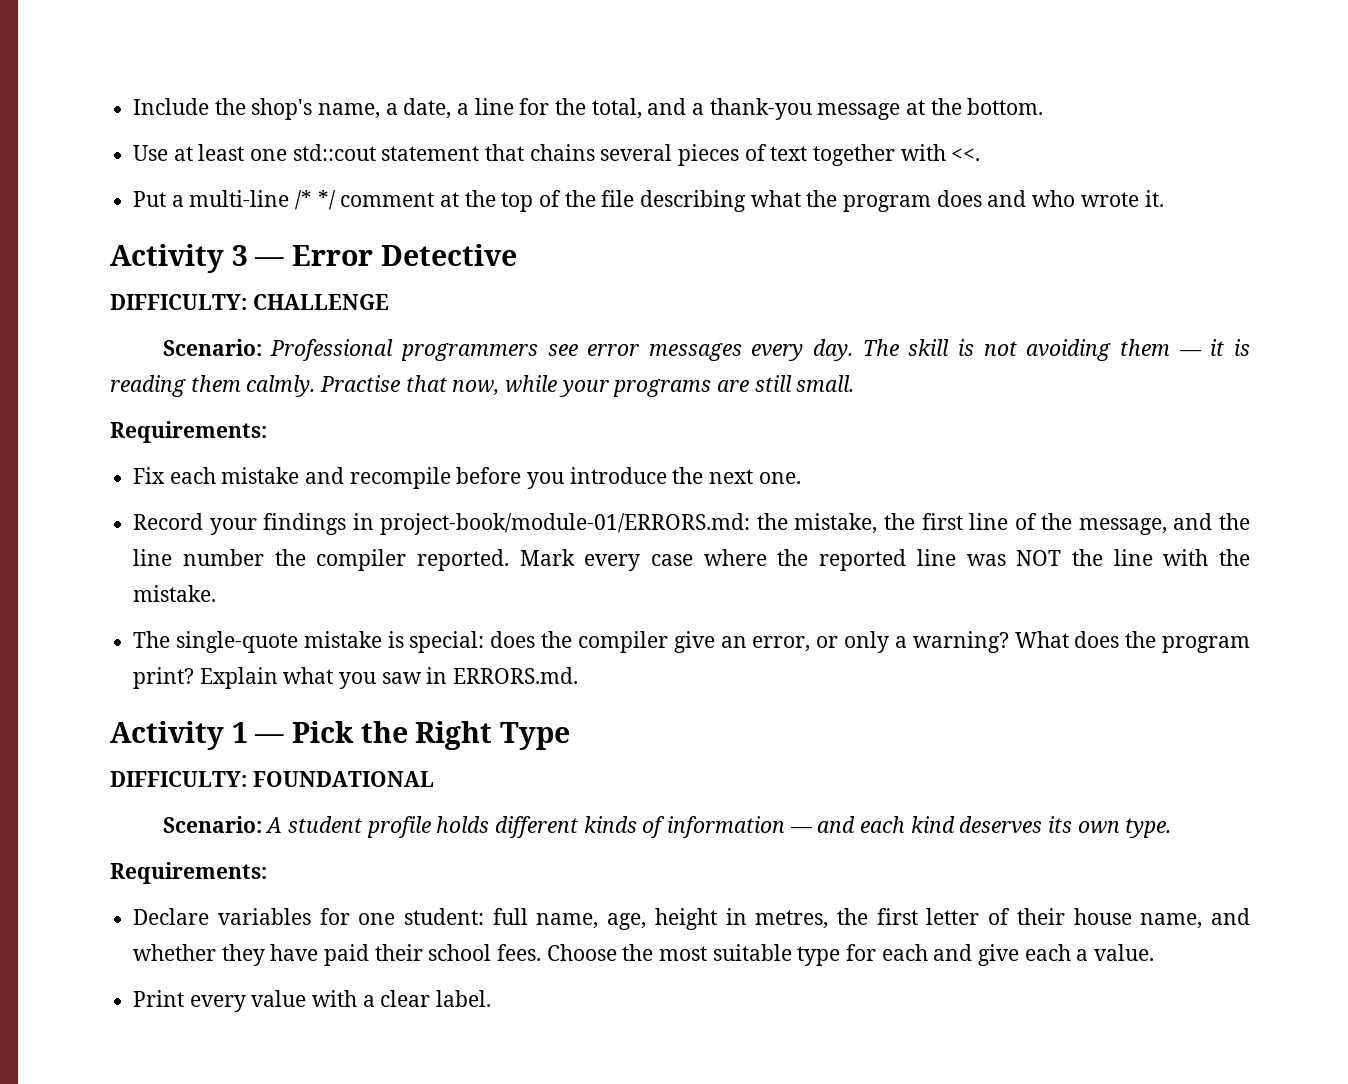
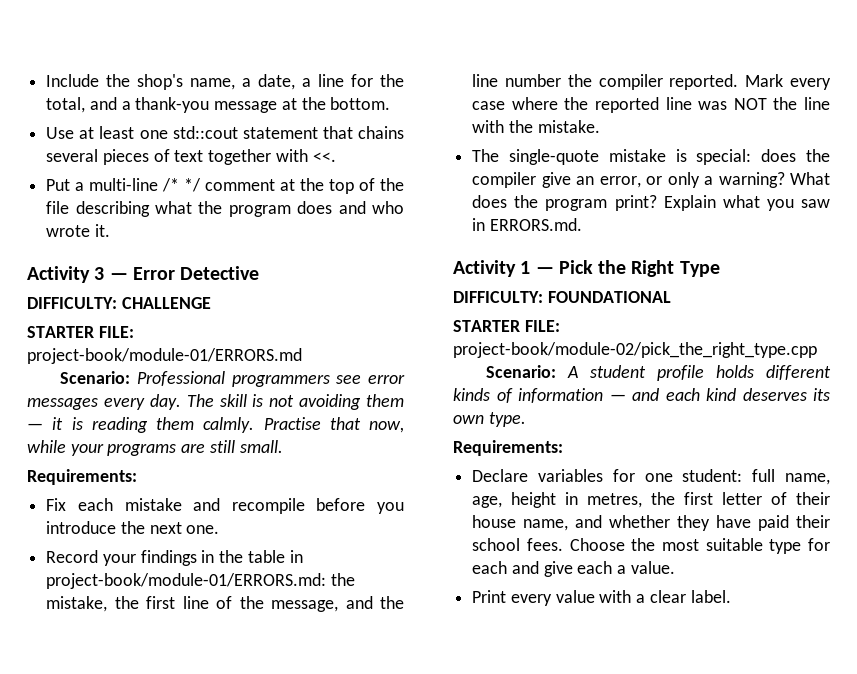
+ STARTER FILE: project-book/module-01/ERRORS.md
- Record your findings in project-book/module-01/ERRORS.md: the mistake, the first line of the message, and the line number the compiler reported.
+ Record your findings in the table in project-book/module-01/ERRORS.md: the mistake, the first line of the message, and the line number the compiler reported.
+ STARTER FILE: project-book/module-02/pick_the_right_type.cpp

